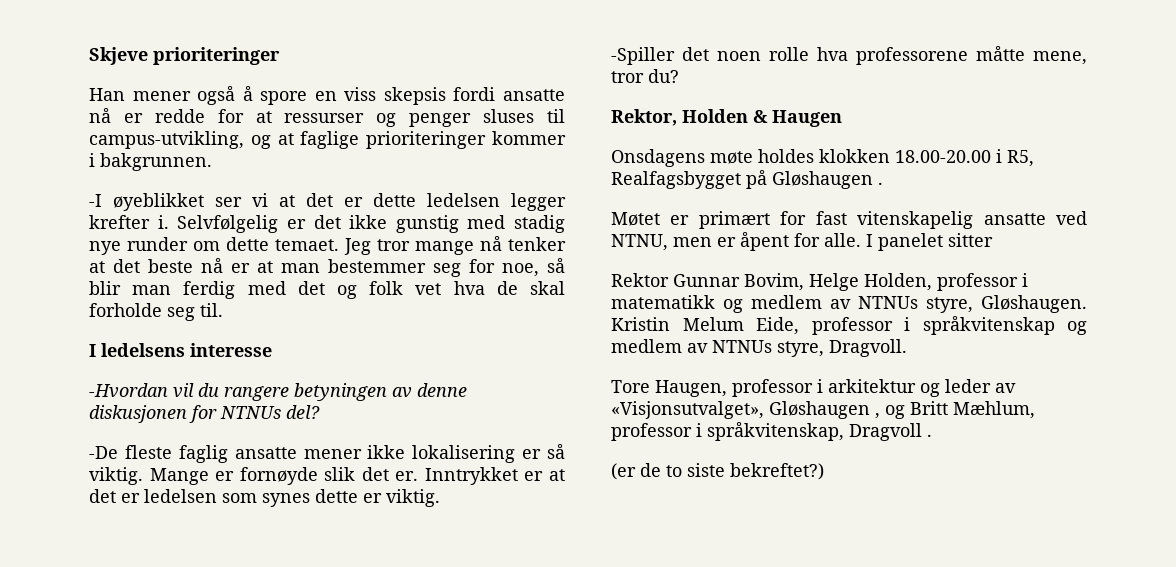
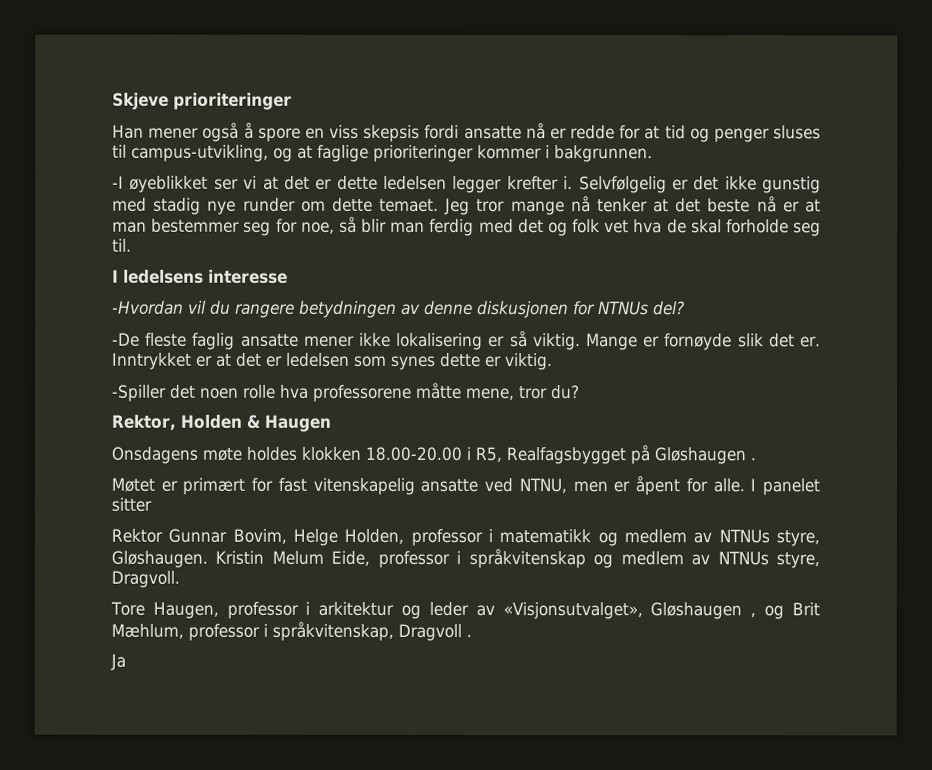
- Han mener også å spore en viss skepsis fordi ansatte nå er redde for at ressurser og penger sluses til campus-utvikling, og at faglige prioriteringer kommer i bakgrunnen.
+ Han mener også å spore en viss skepsis fordi ansatte nå er redde for at tid og penger sluses til campus-utvikling, og at faglige prioriteringer kommer i bakgrunnen.
- -Hvordan vil du rangere betyningen av denne diskusjonen for NTNUs del?
+ -Hvordan vil du rangere betydningen av denne diskusjonen for NTNUs del?
- Tore Haugen, professor i arkitektur og leder av «Visjonsutvalget», Gløshaugen , og Britt Mæhlum, professor i språkvitenskap, Dragvoll .
+ Tore Haugen, professor i arkitektur og leder av «Visjonsutvalget», Gløshaugen , og Brit Mæhlum, professor i språkvitenskap, Dragvoll .
- (er de to siste bekreftet?)
+ Ja

